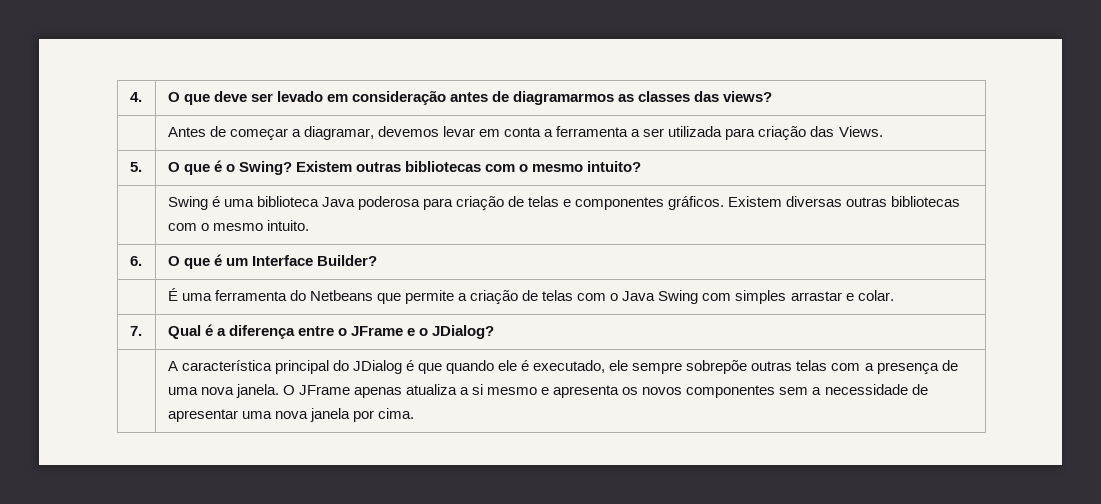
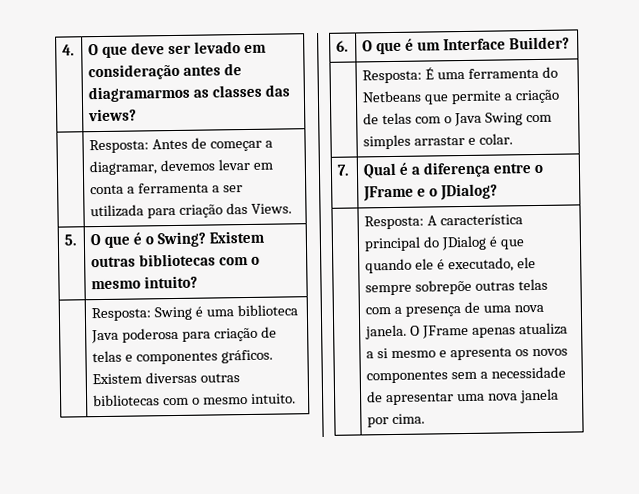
- | Antes de começar a diagramar, devemos levar em conta a ferramenta a ser utilizada para criação das Views.
+ | Resposta: Antes de começar a diagramar, devemos levar em conta a ferramenta a ser utilizada para criação das Views.
- | Swing é uma biblioteca Java poderosa para criação de telas e componentes gráficos. Existem diversas outras bibliotecas com o mesmo intuito.
+ | Resposta: Swing é uma biblioteca Java poderosa para criação de telas e componentes gráficos. Existem diversas outras bibliotecas com o mesmo intuito.
- | É uma ferramenta do Netbeans que permite a criação de telas com o Java Swing com simples arrastar e colar.
+ | Resposta: É uma ferramenta do Netbeans que permite a criação de telas com o Java Swing com simples arrastar e colar.
- A característica principal do JDialog é que quando ele é executado, ele sempre sobrepõe outras telas com a presença de uma nova janela.
+ Resposta: A característica principal do JDialog é que quando ele é executado, ele sempre sobrepõe outras telas com a presença de uma nova janela.

